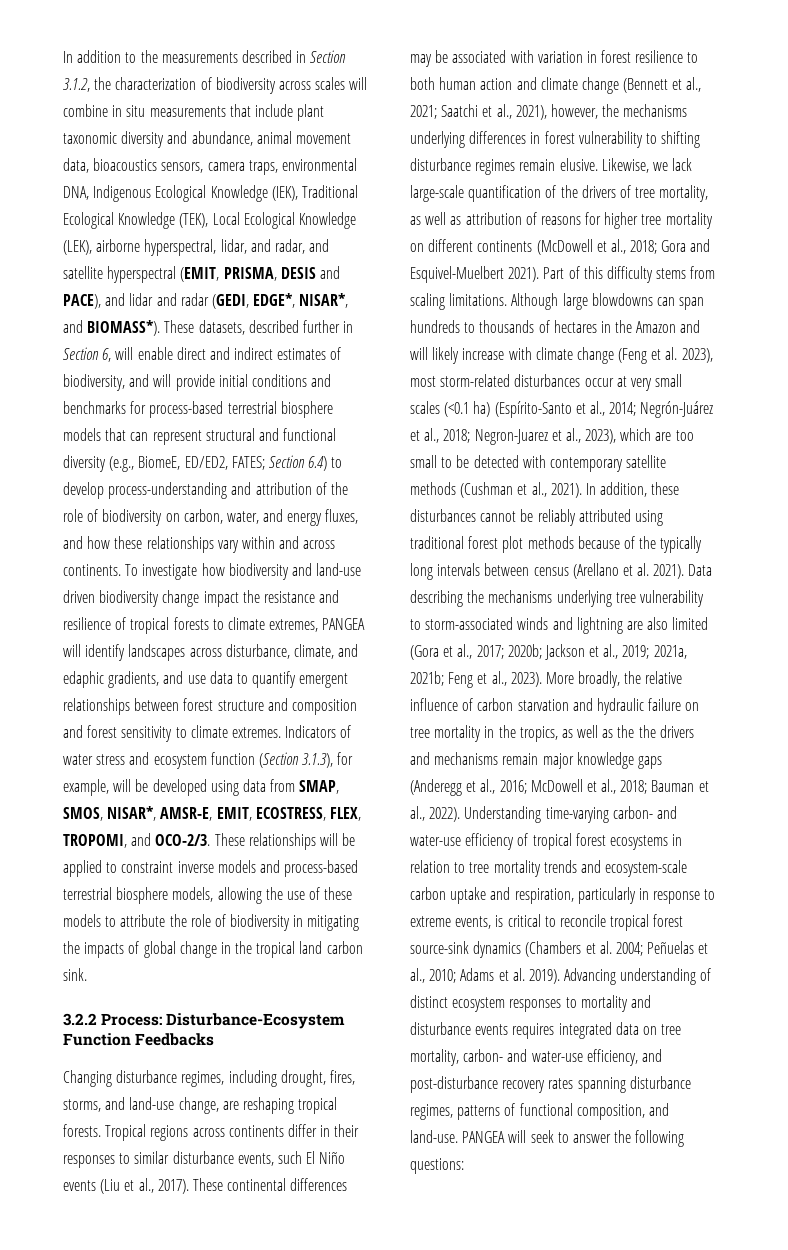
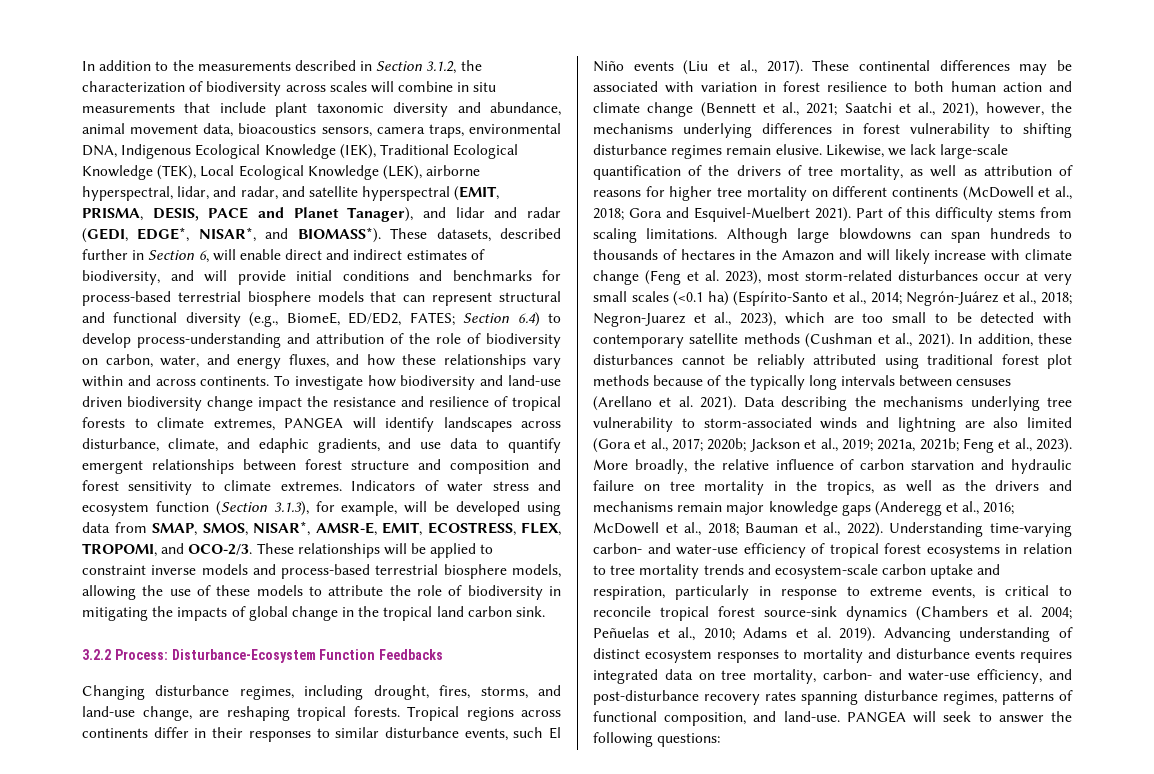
- In addition to the measurements described in Section 3.1.2, the characterization of biodiversity across scales will combine in situ measurements that include plant taxonomic diversity and abundance, animal movement data, bioacoustics sensors, camera traps, environmental DNA, Indigenous Ecological Knowledge (IEK), Traditional Ecological Knowledge (TEK), Local Ecological Knowledge (LEK), airborne hyperspectral, lidar, and radar, and satellite hyperspectral (EMIT, PRISMA, DESIS and PACE), and lidar and radar (GEDI, EDGE*, NISAR*, and BIOMASS*).
+ In addition to the measurements described in Section 3.1.2, the characterization of biodiversity across scales will combine in situ measurements that include plant taxonomic diversity and abundance, animal movement data, bioacoustics sensors, camera traps, environmental DNA, Indigenous Ecological Knowledge (IEK), Traditional Ecological Knowledge (TEK), Local Ecological Knowledge (LEK), airborne hyperspectral, lidar, and radar, and satellite hyperspectral (EMIT, PRISMA, DESIS, PACE and Planet Tanager), and lidar and radar (GEDI, EDGE*, NISAR*, and BIOMASS*).
- In addition, these disturbances cannot be reliably attributed using traditional forest plot methods because of the typically long intervals between census (Arellano et al. 2021).
+ In addition, these disturbances cannot be reliably attributed using traditional forest plot methods because of the typically long intervals between censuses (Arellano et al. 2021).
- More broadly, the relative influence of carbon starvation and hydraulic failure on tree mortality in the tropics, as well as the the drivers and mechanisms remain major knowledge gaps (Anderegg et al., 2016; McDowell et al., 2018; Bauman et al., 2022).
+ More broadly, the relative influence of carbon starvation and hydraulic failure on tree mortality in the tropics, as well as the drivers and mechanisms remain major knowledge gaps (Anderegg et al., 2016; McDowell et al., 2018; Bauman et al., 2022).

